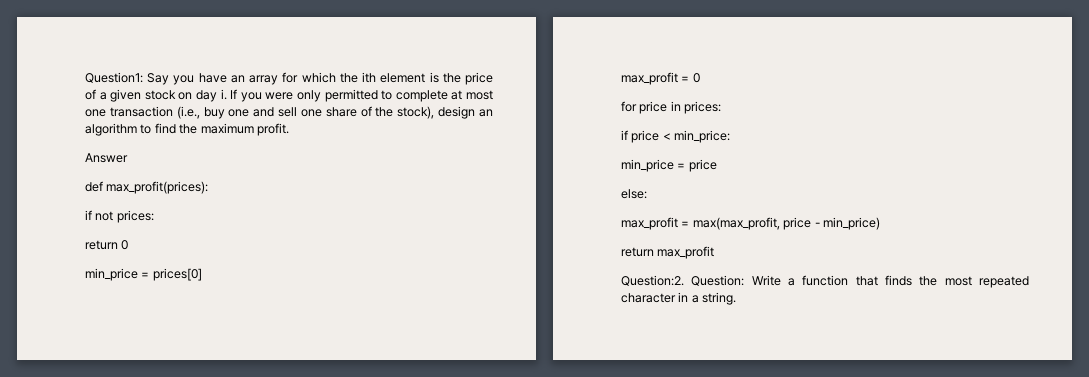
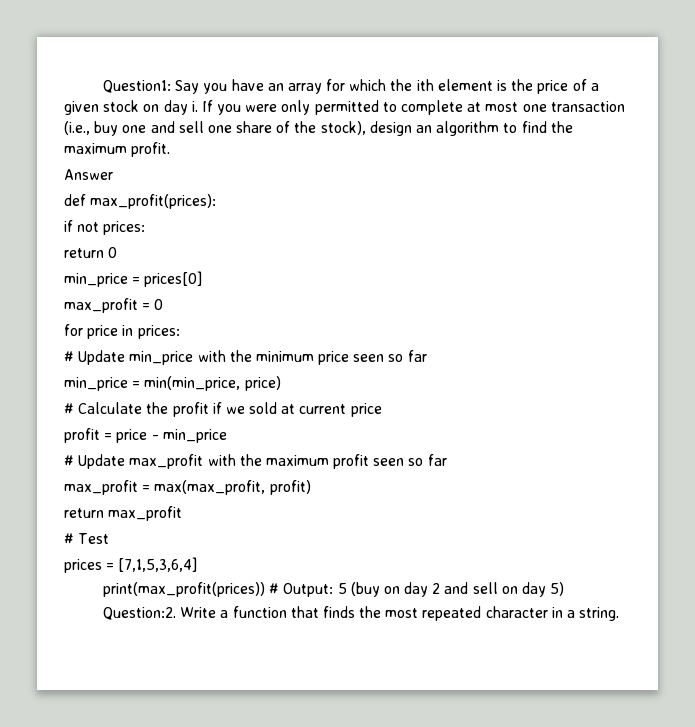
- if price < min_price:
- min_price = price
- else:
+ # Update min_price with the minimum price seen so far
+ min_price = min(min_price, price)
+ # Calculate the profit if we sold at current price
+ profit = price - min_price
+ # Update max_profit with the maximum profit seen so far
- max_profit = max(max_profit, price - min_price)
+ max_profit = max(max_profit, profit)
+ # Test
+ prices = [7,1,5,3,6,4]
+ print(max_profit(prices)) # Output: 5 (buy on day 2 and sell on day 5)
- Question: Write a function that finds the most repeated character in a string.
+ Write a function that finds the most repeated character in a string.

